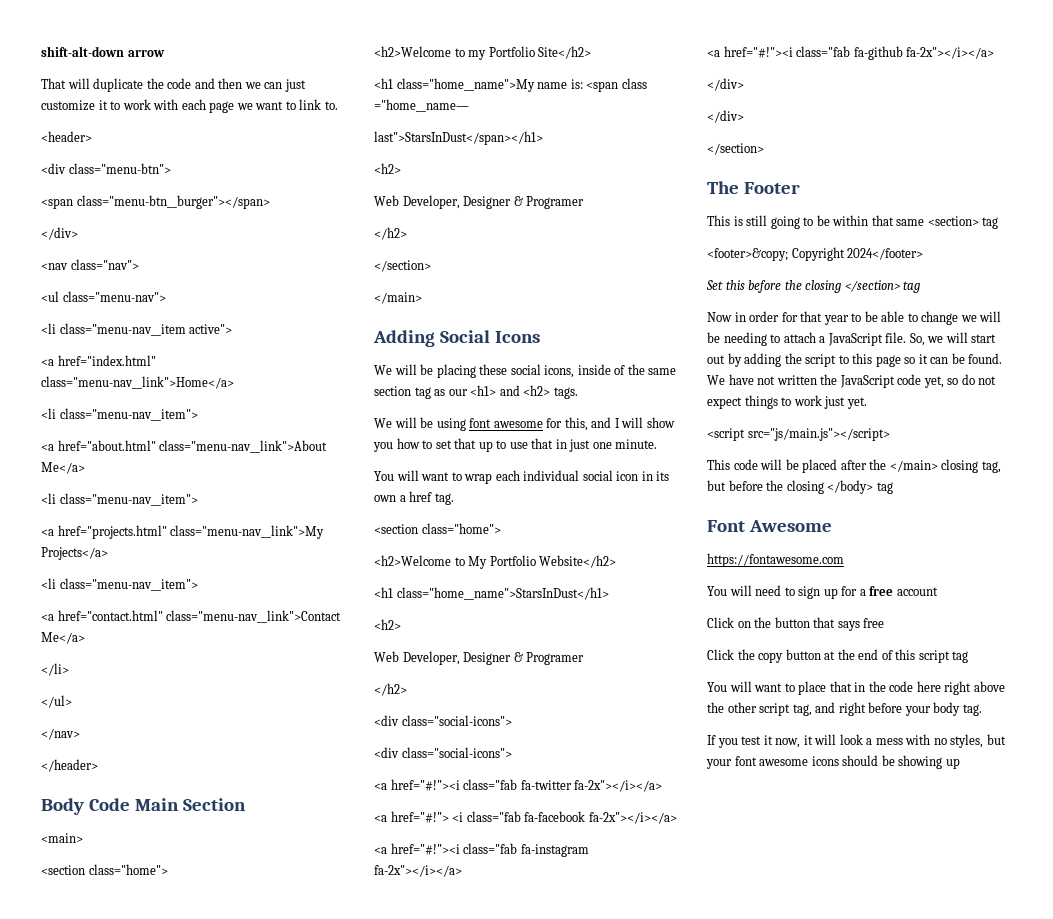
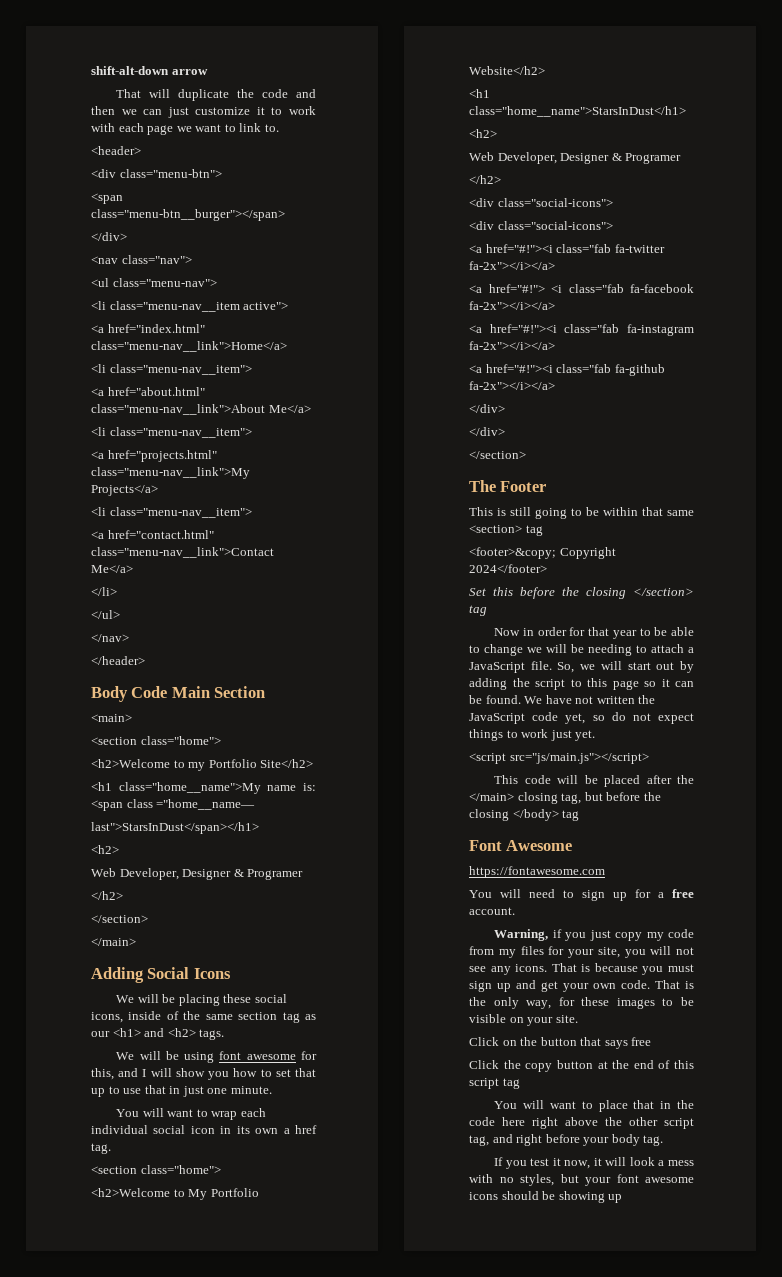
- You will need to sign up for a free account
+ You will need to sign up for a free account.
+ Warning, if you just copy my code from my files for your site, you will not see any icons. That is because you must sign up and get your own code. That is the only way, for these images to be visible on your site.

